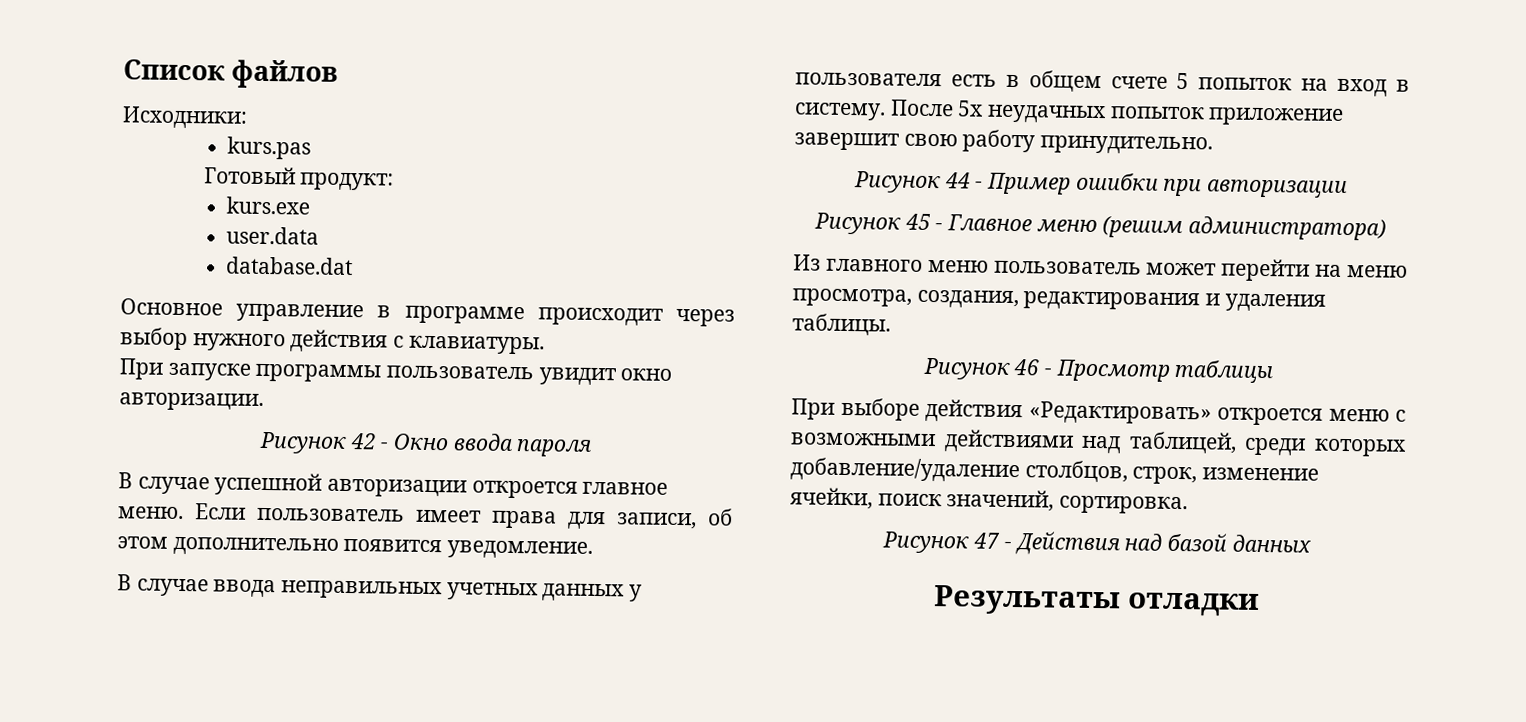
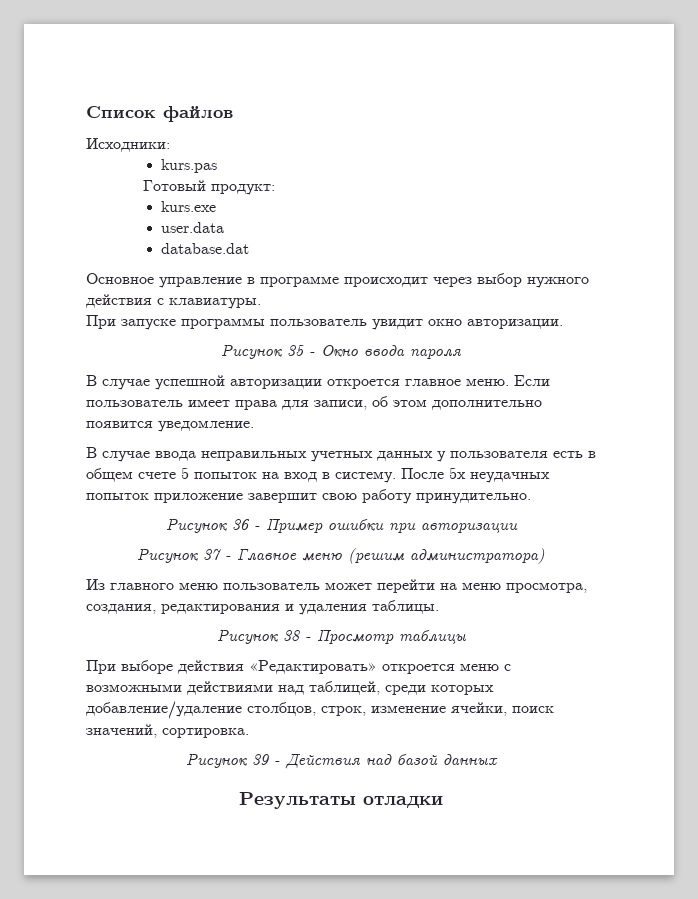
- Рисунок 42 - Окно ввода пароля
+ Рисунок 35 - Окно ввода пароля
- Рисунок 44 - Пример ошибки при авторизации
+ Рисунок 36 - Пример ошибки при авторизации
- Рисунок 45 - Главное меню (решим администратора)
+ Рисунок 37 - Главное меню (решим администратора)
- Рисунок 46 - Просмотр таблицы
+ Рисунок 38 - Просмотр таблицы
- Рисунок 47 - Действия над базой данных
+ Рисунок 39 - Действия над базой данных

